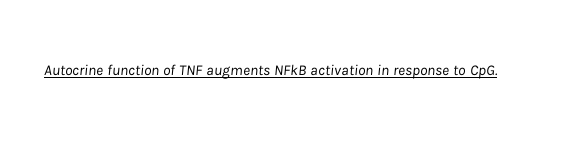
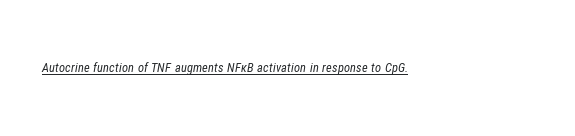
- Autocrine function of TNF augments NFkB activation in response to CpG.
+ Autocrine function of TNF augments NFκB activation in response to CpG.

